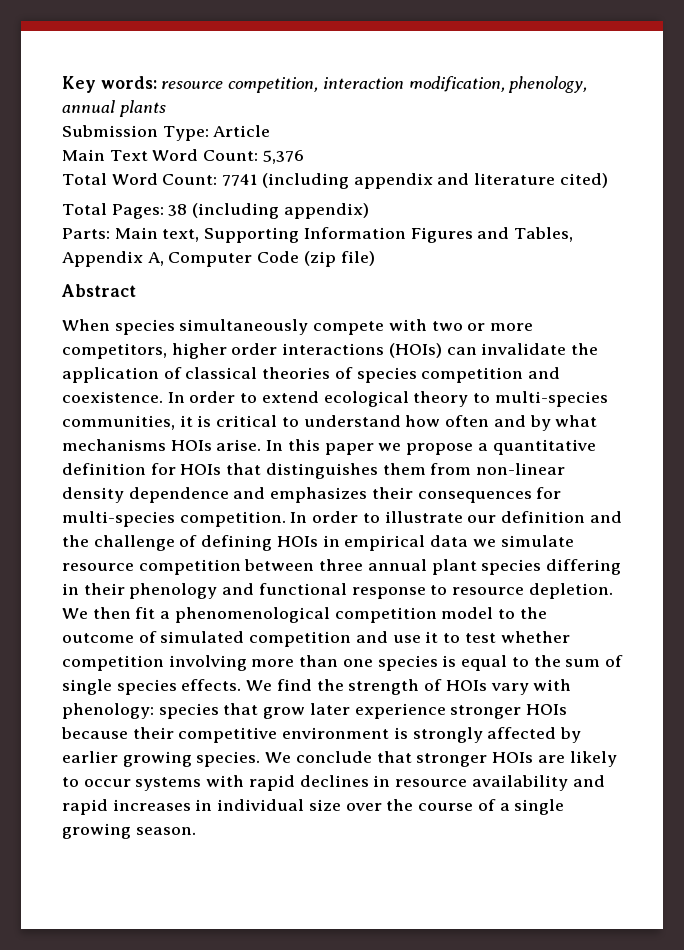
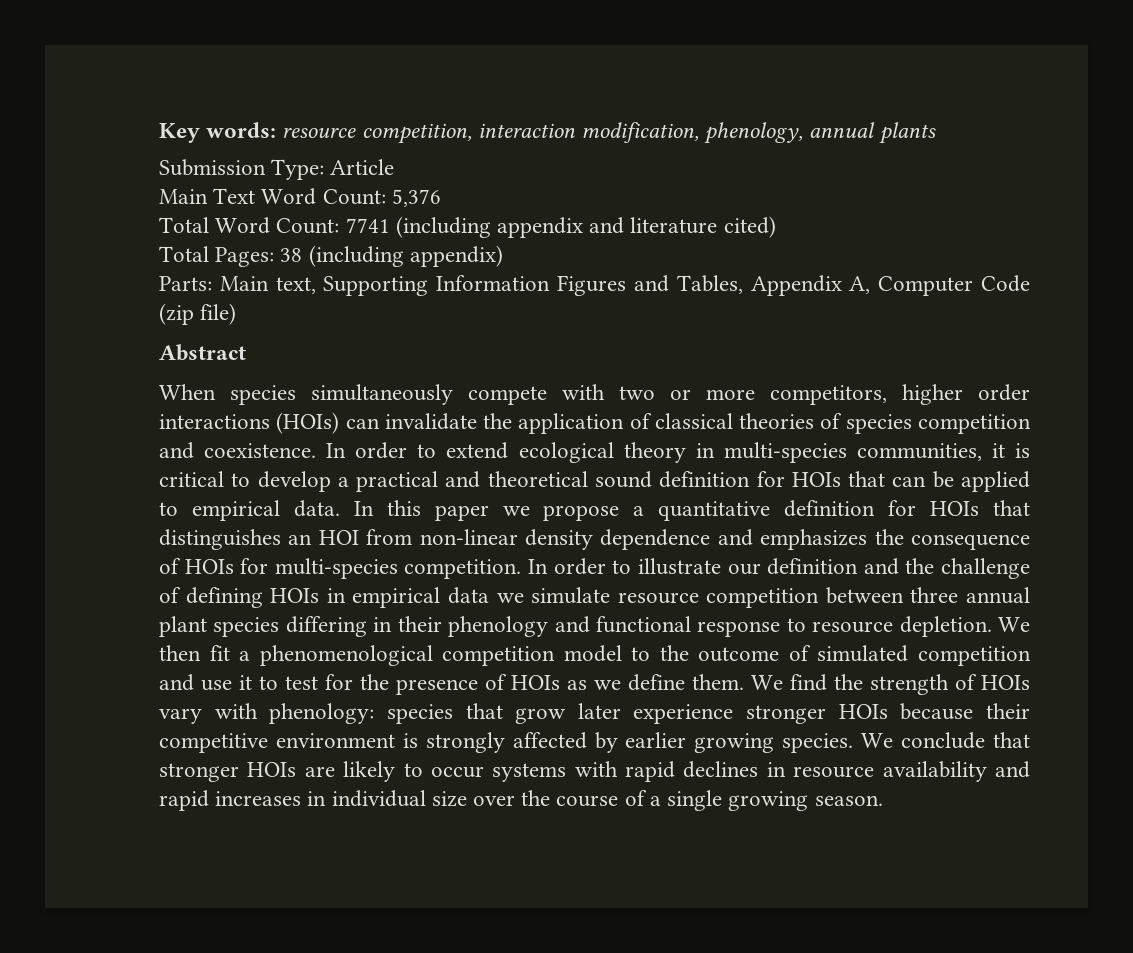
- In order to extend ecological theory to multi-species communities, it is critical to understand how often and by what mechanisms HOIs arise.
+ In order to extend ecological theory in multi-species communities, it is critical to develop a practical and theoretical sound definition for HOIs that can be applied to empirical data.
- In this paper we propose a quantitative definition for HOIs that distinguishes them from non-linear density dependence and emphasizes their consequences for multi-species competition.
+ In this paper we propose a quantitative definition for HOIs that distinguishes an HOI from non-linear density dependence and emphasizes the consequence of HOIs for multi-species competition.
- We then fit a phenomenological competition model to the outcome of simulated competition and use it to test whether competition involving more than one species is equal to the sum of single species effects.
+ We then fit a phenomenological competition model to the outcome of simulated competition and use it to test for the presence of HOIs as we define them.

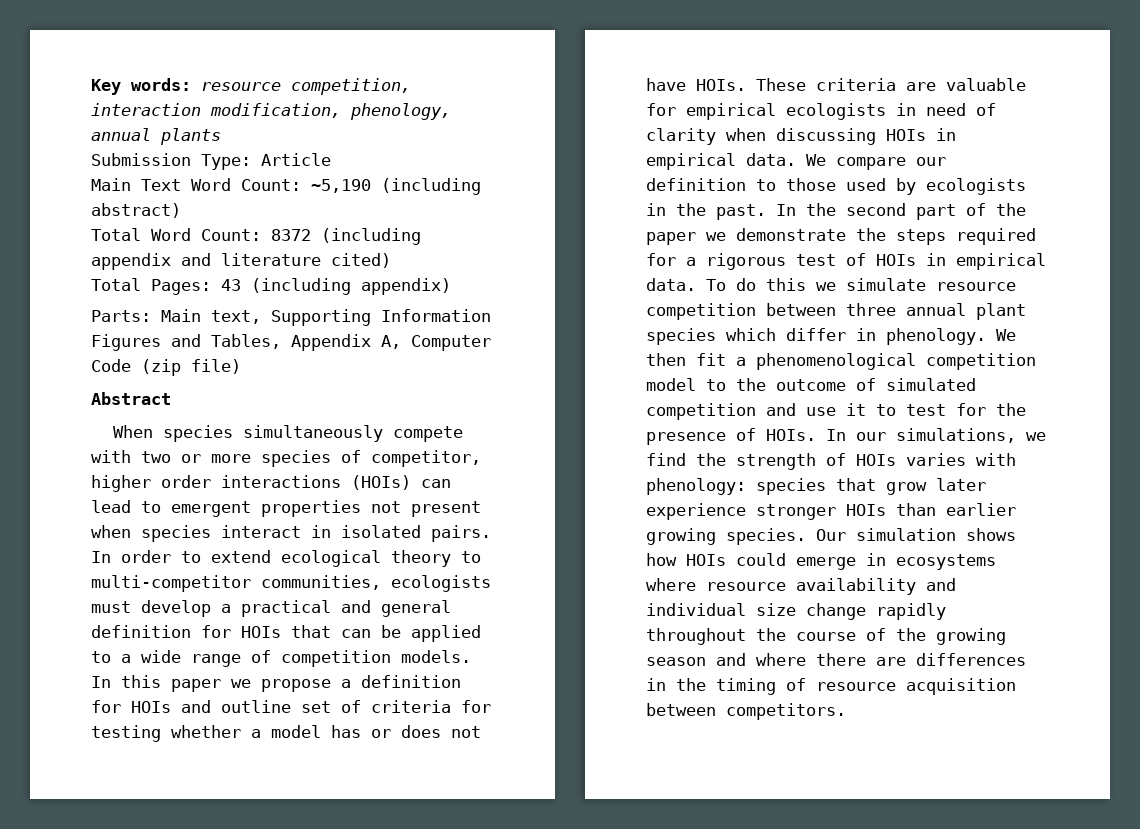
- Main Text Word Count: 5,376
+ Main Text Word Count: ~5,190 (including abstract)
- Total Word Count: 7741 (including appendix and literature cited)
+ Total Word Count: 8372 (including appendix and literature cited)
- Total Pages: 38 (including appendix)
+ Total Pages: 43 (including appendix)
- When species simultaneously compete with two or more competitors, higher order interactions (HOIs) can invalidate the application of classical theories of species competition and coexistence.
+ When species simultaneously compete with two or more species of competitor, higher order interactions (HOIs) can lead to emergent properties not present when species interact in isolated pairs.
- In order to extend ecological theory in multi-species communities, it is critical to develop a practical and theoretical sound definition for HOIs that can be applied to empirical data.
+ In order to extend ecological theory to multi-competitor communities, ecologists must develop a practical and general definition for HOIs that can be applied to a wide range of competition models.
- In this paper we propose a quantitative definition for HOIs that distinguishes an HOI from non-linear density dependence and emphasizes the consequence of HOIs for multi-species competition. In order to illustrate our definition and the challenge of defining HOIs in empirical data we simulate resource competition between three annual plant species differing in their phenology and functional response to resource depletion.
+ In this paper we propose a definition for HOIs and outline set of criteria for testing whether a model has or does not have HOIs. These criteria are valuable for empirical ecologists in need of clarity when discussing HOIs in empirical data. We compare our definition to those used by ecologists in the past. In the second part of the paper we demonstrate the steps required for a rigorous test of HOIs in empirical data. To do this we simulate resource competition between three annual plant species which differ in phenology.
- We then fit a phenomenological competition model to the outcome of simulated competition and use it to test for the presence of HOIs as we define them. We find the strength of HOIs vary with phenology: species that grow later experience stronger HOIs because their competitive environment is strongly affected by earlier growing species. We conclude that stronger HOIs are likely to occur systems with rapid declines in resource availability and rapid increases in individual size over the course of a single growing season.
+ We then fit a phenomenological competition model to the outcome of simulated competition and use it to test for the presence of HOIs. In our simulations, we find the strength of HOIs varies with phenology: species that grow later experience stronger HOIs than earlier growing species. Our simulation shows how HOIs could emerge in ecosystems where resource availability and individual size change rapidly throughout the course of the growing season and where there are differences in the timing of resource acquisition between competitors.

